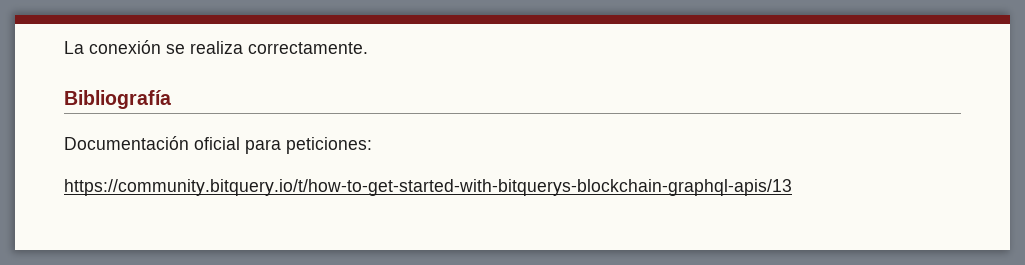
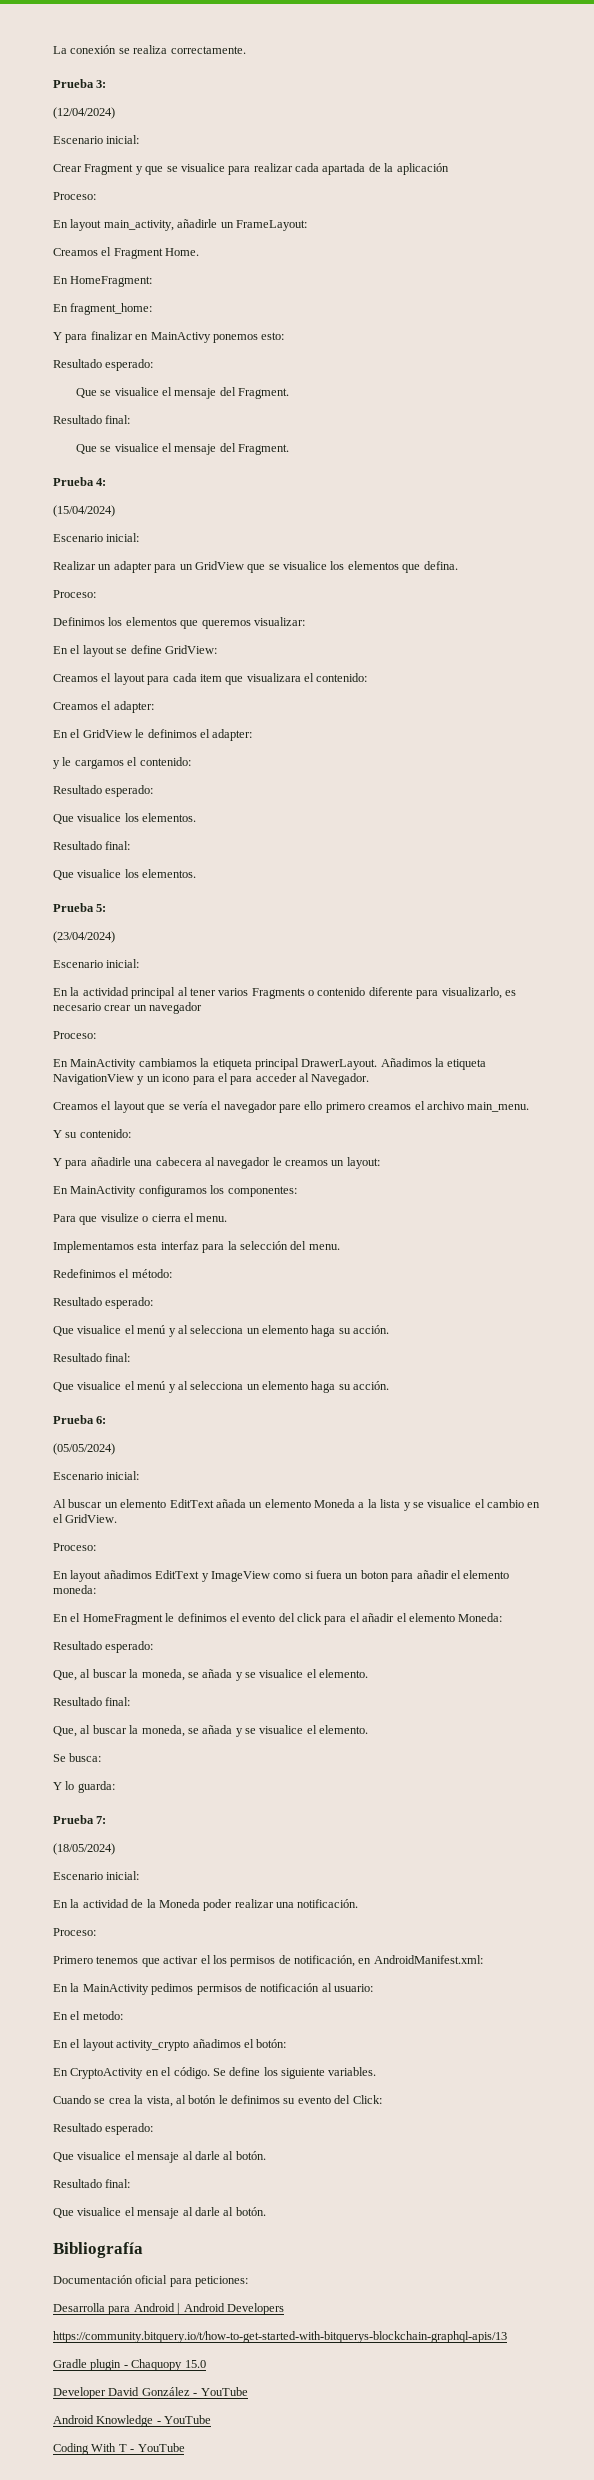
+ Prueba 3:
+ (12/04/2024)
+ Escenario inicial:
+ Crear Fragment y que se visualice para realizar cada apartada de la aplicación
+ Proceso:
+ En layout main_activity, añadirle un FrameLayout:
+ Creamos el Fragment Home.
+ En HomeFragment:
+ En fragment_home:
+ Y para finalizar en MainActivy ponemos esto:
+ Resultado esperado:
+ Que se visualice el mensaje del Fragment.
+ Resultado final:
+ Que se visualice el mensaje del Fragment.
+ Prueba 4:
+ (15/04/2024)
+ Escenario inicial:
+ Realizar un adapter para un GridView que se visualice los elementos que defina.
+ Proceso:
+ Definimos los elementos que queremos visualizar:
+ En el layout se define GridView:
+ Creamos el layout para cada item que visualizara el contenido:
+ Creamos el adapter:
+ En el GridView le definimos el adapter:
+ y le cargamos el contenido:
+ Resultado esperado:
+ Que visualice los elementos.
+ Resultado final:
+ Que visualice los elementos.
+ Prueba 5:
+ (23/04/2024)
+ Escenario inicial:
+ En la actividad principal al tener varios Fragments o contenido diferente para visualizarlo, es necesario crear un navegador
+ Proceso:
+ En MainActivity cambiamos la etiqueta principal DrawerLayout. Añadimos la etiqueta NavigationView y un icono para el para acceder al Navegador.
+ Creamos el layout que se vería el navegador pare ello primero creamos el archivo main_menu.
+ Y su contenido:
+ Y para añadirle una cabecera al navegador le creamos un layout:
+ En MainActivity configuramos los componentes:
+ Para que visulize o cierra el menu.
+ Implementamos esta interfaz para la selección del menu.
+ Redefinimos el método:
+ Resultado esperado:
+ Que visualice el menú y al selecciona un elemento haga su acción.
+ Resultado final:
+ Que visualice el menú y al selecciona un elemento haga su acción.
+ Prueba 6:
+ (05/05/2024)
+ Escenario inicial:
+ Al buscar un elemento EditText añada un elemento Moneda a la lista y se visualice el cambio en el GridView.
+ Proceso:
+ En layout añadimos EditText y ImageView como si fuera un boton para añadir el elemento moneda:
+ En el HomeFragment le definimos el evento del click para el añadir el elemento Moneda:
+ Resultado esperado:
+ Que, al buscar la moneda, se añada y se visualice el elemento.
+ Resultado final:
+ Que, al buscar la moneda, se añada y se visualice el elemento.
+ Se busca:
+ Y lo guarda:
+ Prueba 7:
+ (18/05/2024)
+ Escenario inicial:
+ En la actividad de la Moneda poder realizar una notificación.
+ Proceso:
+ Primero tenemos que activar el los permisos de notificación, en AndroidManifest.xml:
+ En la MainActivity pedimos permisos de notificación al usuario:
+ En el metodo:
+ En el layout activity_crypto añadimos el botón:
+ En CryptoActivity en el código. Se define los siguiente variables.
+ Cuando se crea la vista, al botón le definimos su evento del Click:
+ Resultado esperado:
+ Que visualice el mensaje al darle al botón.
+ Resultado final:
+ Que visualice el mensaje al darle al botón.
+ Desarrolla para Android | Android Developers
  https://community.bitquery.io/t/how-to-get-started-with-bitquerys-blockchain-graphql-apis/13
+ Gradle plugin - Chaquopy 15.0
+ Developer David González - YouTube
+ Android Knowledge - YouTube
+ Coding With T - YouTube

